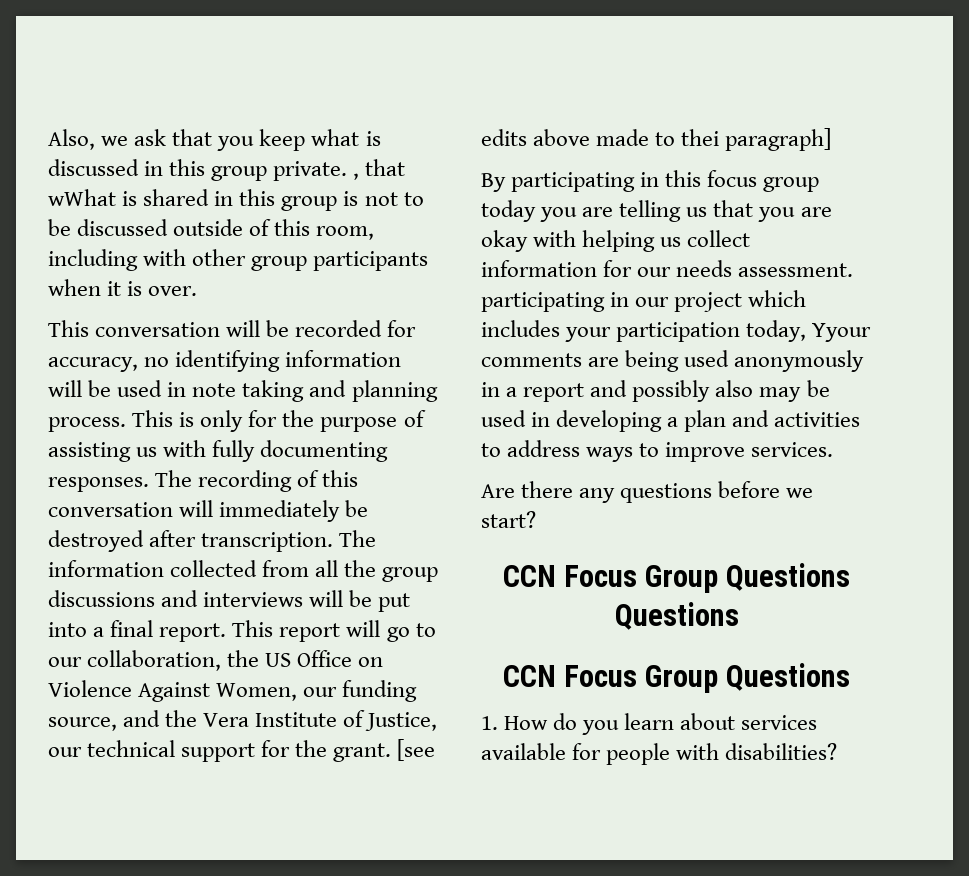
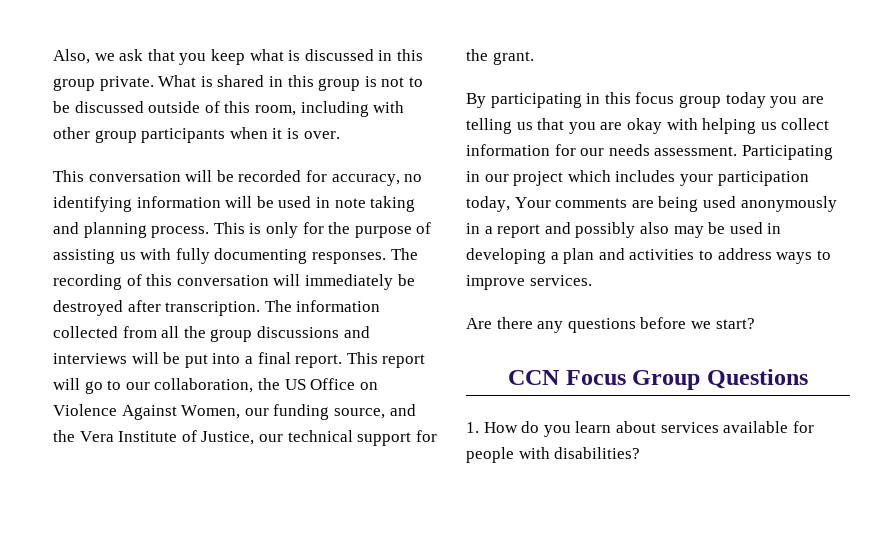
- Also, we ask that you keep what is discussed in this group private. , that wWhat is shared in this group is not to be discussed outside of this room, including with other group participants when it is over.
+ Also, we ask that you keep what is discussed in this group private. What is shared in this group is not to be discussed outside of this room, including with other group participants when it is over.
- [see edits above made to thei paragraph]
- By participating in this focus group today you are telling us that you are okay with helping us collect information for our needs assessment. participating in our project which includes your participation today, Yyour comments are being used anonymously in a report and possibly also may be used in developing a plan and activities to address ways to improve services.
+ By participating in this focus group today you are telling us that you are okay with helping us collect information for our needs assessment. Participating in our project which includes your participation today, Your comments are being used anonymously in a report and possibly also may be used in developing a plan and activities to address ways to improve services.
- CCN Focus Group Questions Questions

